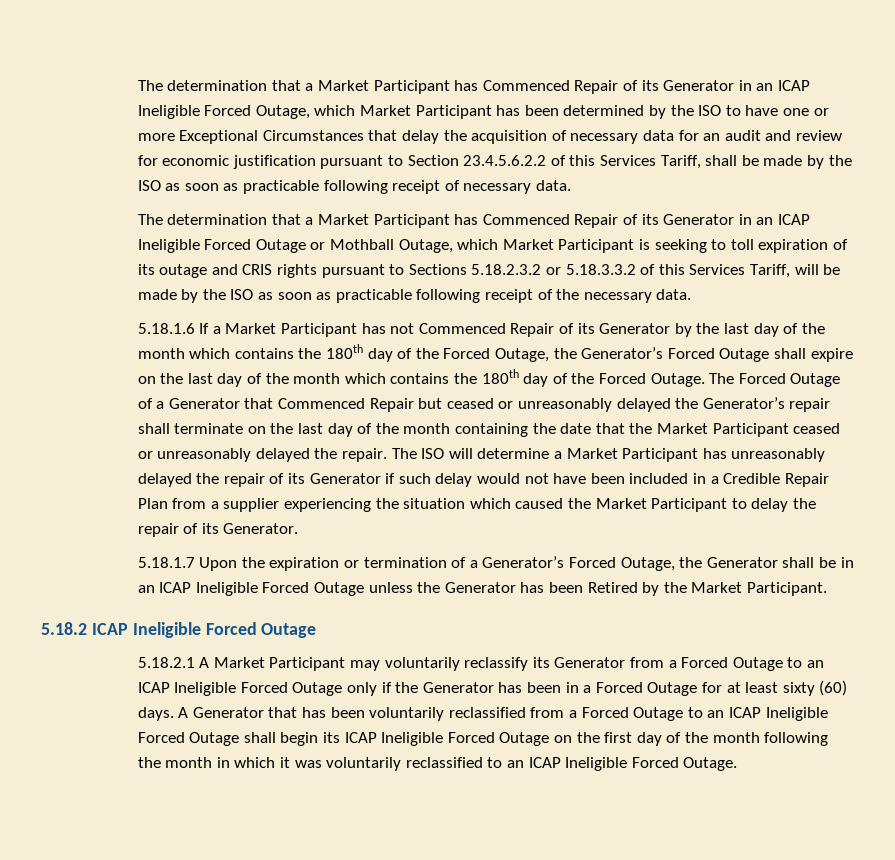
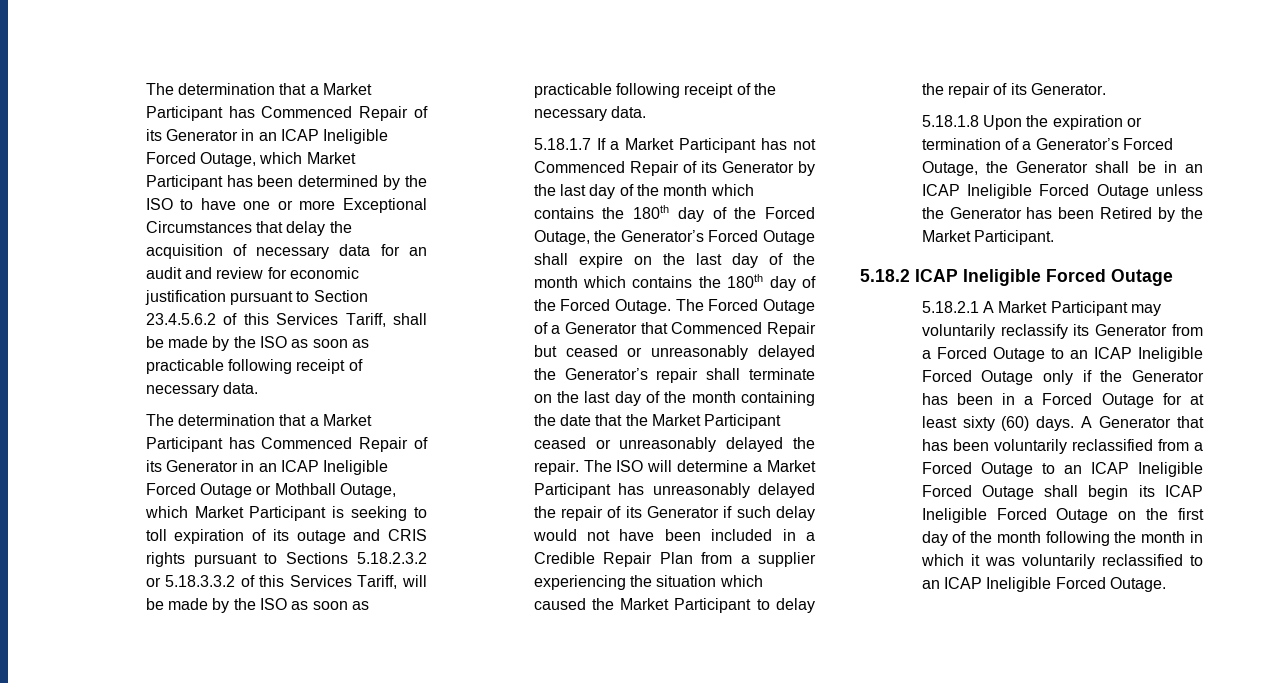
- The determination that a Market Participant has Commenced Repair of its Generator in an ICAP Ineligible Forced Outage, which Market Participant has been determined by the ISO to have one or more Exceptional Circumstances that delay the acquisition of necessary data for an audit and review for economic justification pursuant to Section 23.4.5.6.2.2 of this Services Tariff, shall be made by the ISO as soon as practicable following receipt of necessary data.
+ The determination that a Market Participant has Commenced Repair of its Generator in an ICAP Ineligible Forced Outage, which Market Participant has been determined by the ISO to have one or more Exceptional Circumstances that delay the acquisition of necessary data for an audit and review for economic justification pursuant to Section 23.4.5.6.2 of this Services Tariff, shall be made by the ISO as soon as practicable following receipt of necessary data.
- 5.18.1.6 If a Market Participant has not Commenced Repair of its Generator by the last day of the month which contains the 180th day of the Forced Outage, the Generator’s Forced Outage shall expire on the last day of the month which contains the 180th day of the Forced Outage.
+ 5.18.1.7 If a Market Participant has not Commenced Repair of its Generator by the last day of the month which contains the 180th day of the Forced Outage, the Generator’s Forced Outage shall expire on the last day of the month which contains the 180th day of the Forced Outage.
- 5.18.1.7 Upon the expiration or termination of a Generator’s Forced Outage, the Generator shall be in an ICAP Ineligible Forced Outage unless the Generator has been Retired by the Market Participant.
+ 5.18.1.8 Upon the expiration or termination of a Generator’s Forced Outage, the Generator shall be in an ICAP Ineligible Forced Outage unless the Generator has been Retired by the Market Participant.

